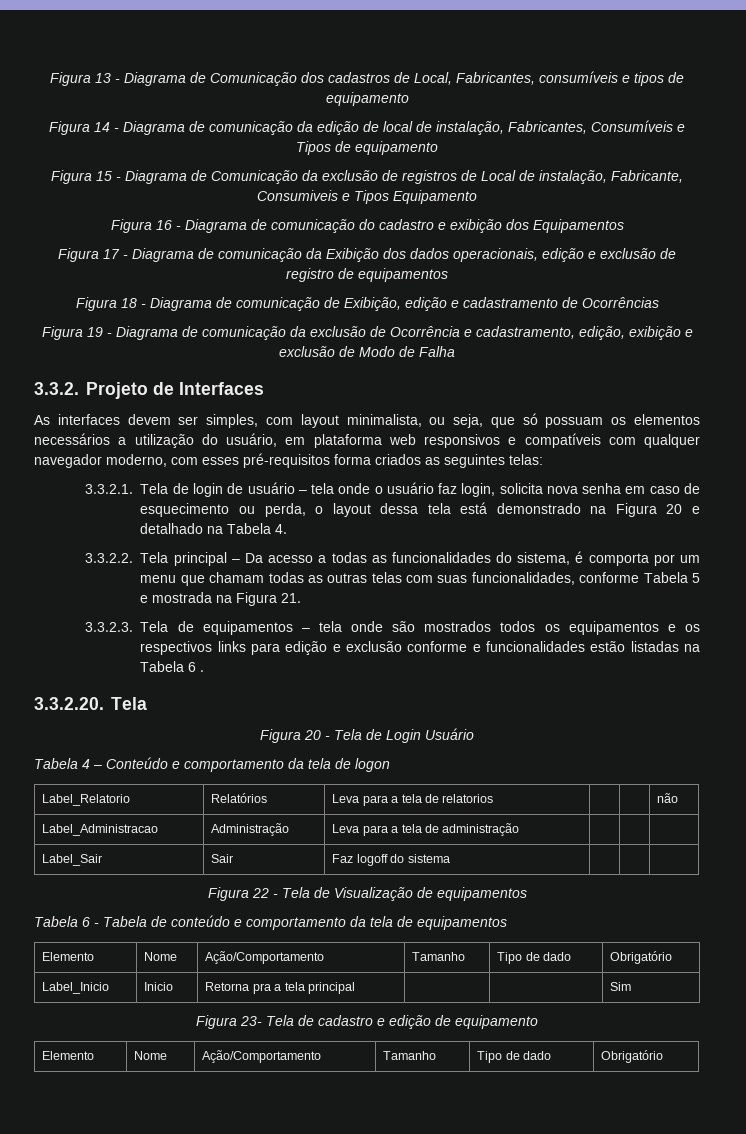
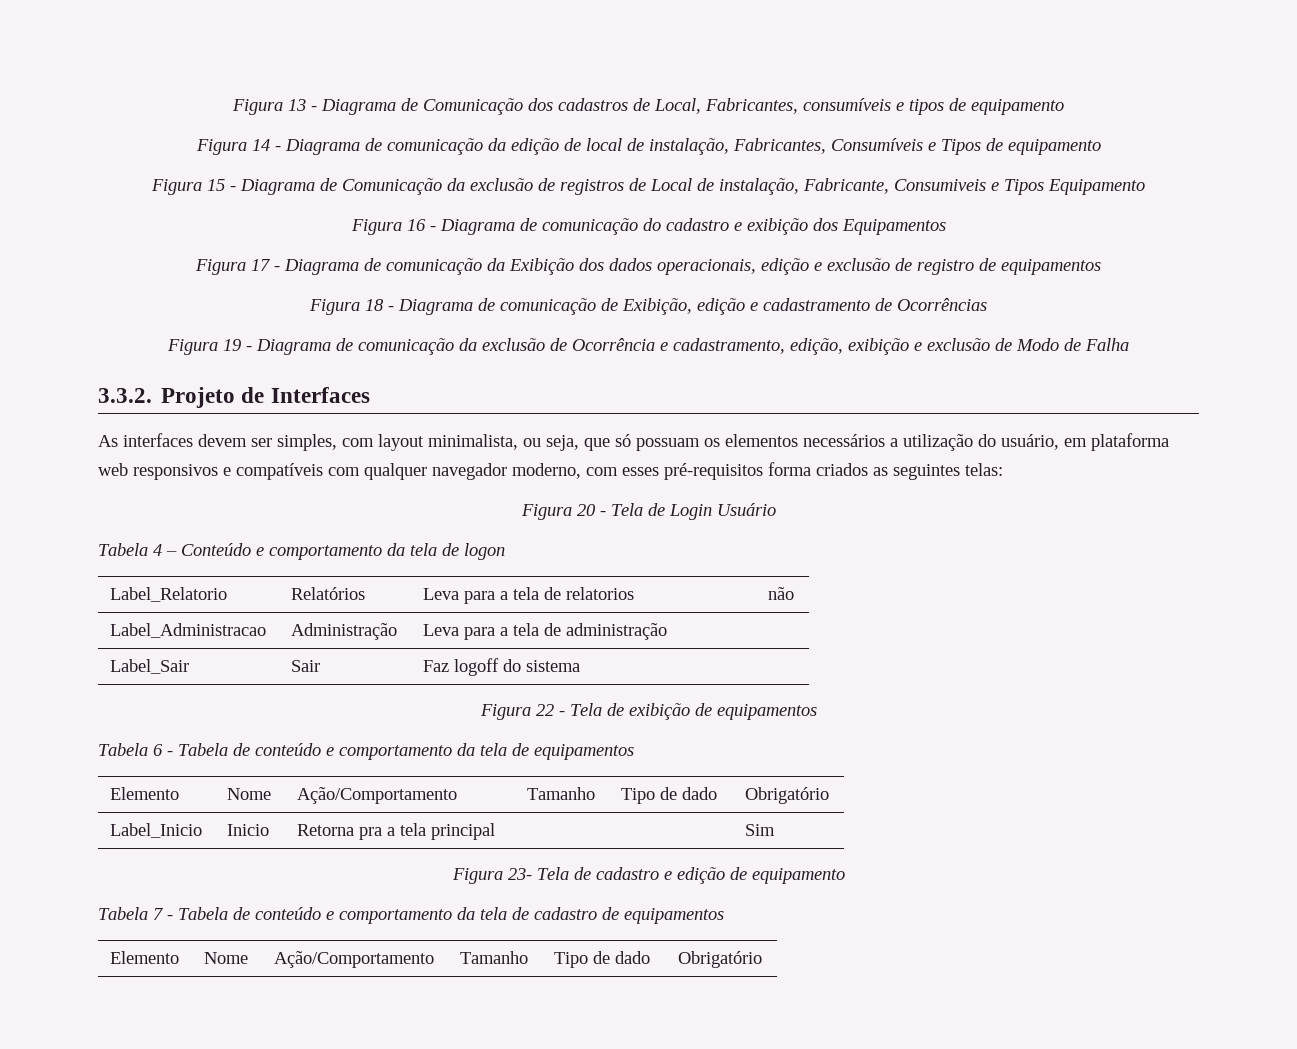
- 3.3.2.1. Tela de login de usuário – tela onde o usuário faz login, solicita nova senha em caso de esquecimento ou perda, o layout dessa tela está demonstrado na Figura 20 e detalhado na Tabela 4.
- 3.3.2.2. Tela principal – Da acesso a todas as funcionalidades do sistema, é comporta por um menu que chamam todas as outras telas com suas funcionalidades, conforme Tabela 5 e mostrada na Figura 21.
- 3.3.2.3. Tela de equipamentos – tela onde são mostrados todos os equipamentos e os respectivos links para edição e exclusão conforme e funcionalidades estão listadas na Tabela 6 .
- 3.3.2.20. Tela
- Figura 22 - Tela de Visualização de equipamentos
+ Figura 22 - Tela de exibição de equipamentos
+ Tabela 7 - Tabela de conteúdo e comportamento da tela de cadastro de equipamentos

